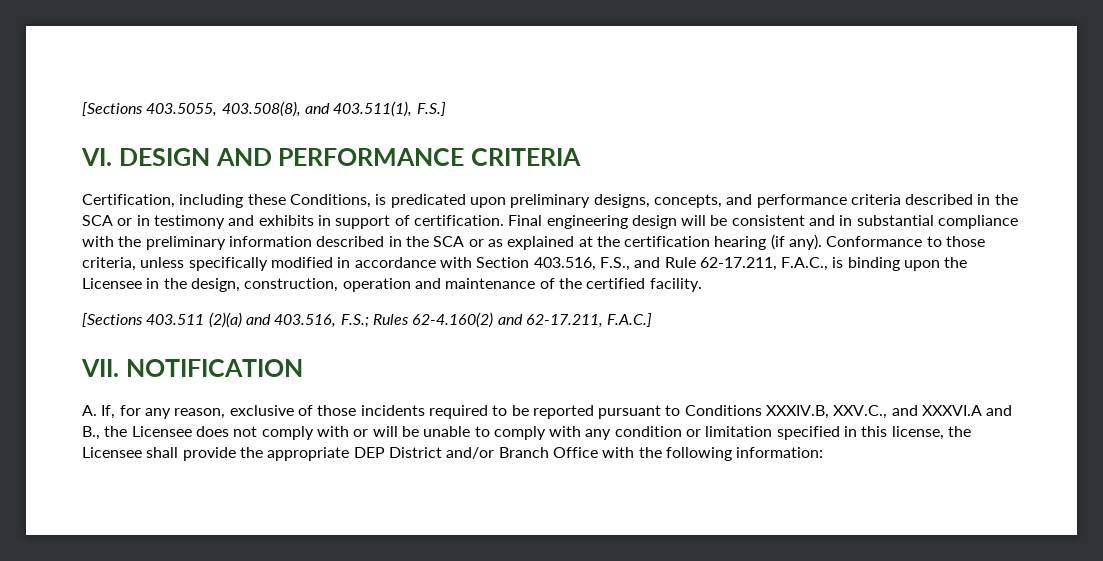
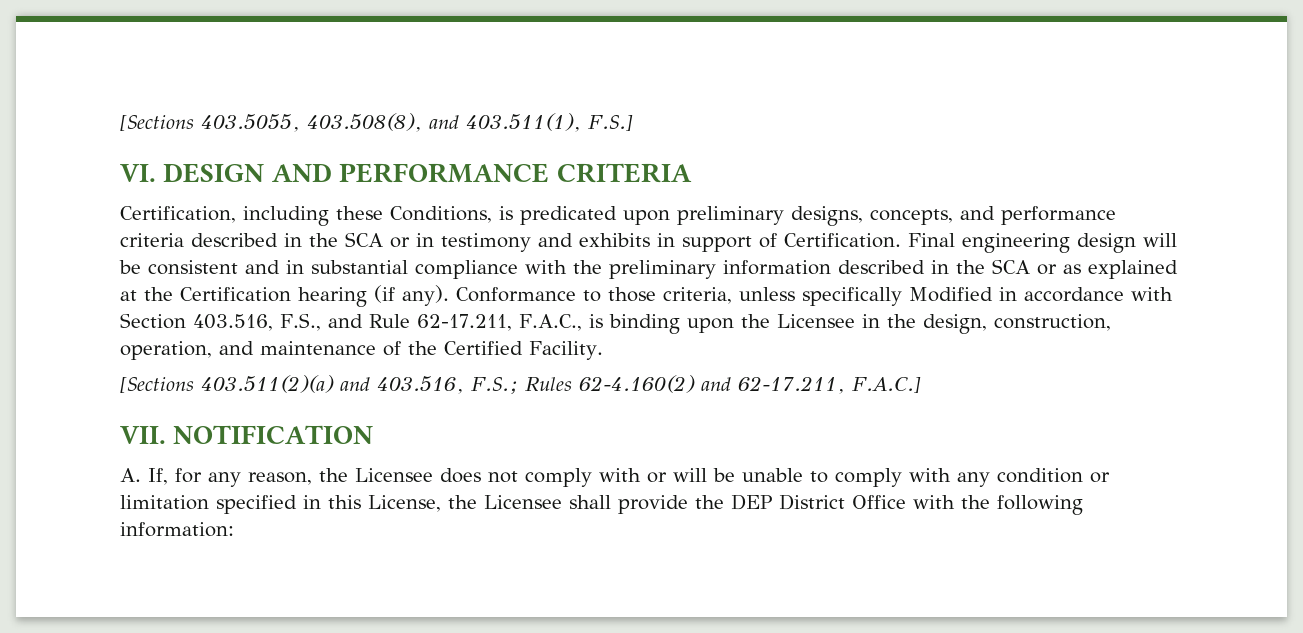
- Certification, including these Conditions, is predicated upon preliminary designs, concepts, and performance criteria described in the SCA or in testimony and exhibits in support of certification.
+ Certification, including these Conditions, is predicated upon preliminary designs, concepts, and performance criteria described in the SCA or in testimony and exhibits in support of Certification.
- Final engineering design will be consistent and in substantial compliance with the preliminary information described in the SCA or as explained at the certification hearing (if any).
+ Final engineering design will be consistent and in substantial compliance with the preliminary information described in the SCA or as explained at the Certification hearing (if any).
- Conformance to those criteria, unless specifically modified in accordance with Section 403.516, F.S., and Rule 62-17.211, F.A.C., is binding upon the Licensee in the design, construction, operation and maintenance of the certified facility.
- [Sections 403.511 (2)(a) and 403.516, F.S.; Rules 62-4.160(2) and 62-17.211, F.A.C.]
+ Conformance to those criteria, unless specifically Modified in accordance with Section 403.516, F.S., and Rule 62-17.211, F.A.C., is binding upon the Licensee in the design, construction, operation, and maintenance of the Certified Facility.
+ [Sections 403.511(2)(a) and 403.516, F.S.; Rules 62-4.160(2) and 62-17.211, F.A.C.]
- A. If, for any reason, exclusive of those incidents required to be reported pursuant to Conditions XXXIV.B, XXV.C., and XXXVI.A and B., the Licensee does not comply with or will be unable to comply with any condition or limitation specified in this license, the Licensee shall provide the appropriate DEP District and/or Branch Office with the following information:
+ A. If, for any reason, the Licensee does not comply with or will be unable to comply with any condition or limitation specified in this License, the Licensee shall provide the DEP District Office with the following information:

